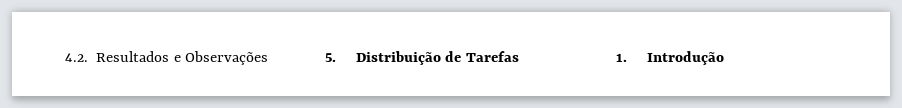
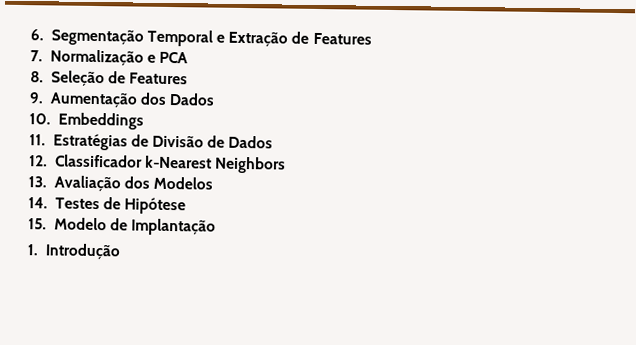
- 4.2. Resultados e Observações
- 5. Distribuição de Tarefas
+ 6. Segmentação Temporal e Extração de Features
+ 7. Normalização e PCA
+ 8. Seleção de Features
+ 9. Aumentação dos Dados
+ 10. Embeddings
+ 11. Estratégias de Divisão de Dados
+ 12. Classificador k-Nearest Neighbors
+ 13. Avaliação dos Modelos
+ 14. Testes de Hipótese
+ 15. Modelo de Implantação

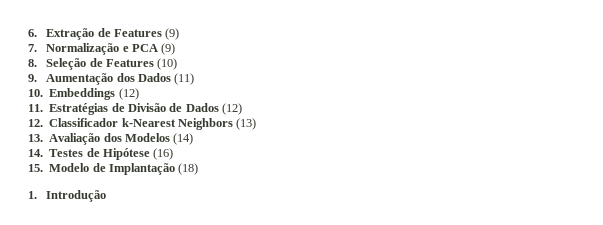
- 6. Segmentação Temporal e Extração de Features
+ 6. Extração de Features (9)
- 7. Normalização e PCA
+ 7. Normalização e PCA (9)
- 8. Seleção de Features
+ 8. Seleção de Features (10)
- 9. Aumentação dos Dados
+ 9. Aumentação dos Dados (11)
- 10. Embeddings
+ 10. Embeddings (12)
- 11. Estratégias de Divisão de Dados
+ 11. Estratégias de Divisão de Dados (12)
- 12. Classificador k-Nearest Neighbors
+ 12. Classificador k-Nearest Neighbors (13)
- 13. Avaliação dos Modelos
+ 13. Avaliação dos Modelos (14)
- 14. Testes de Hipótese
+ 14. Testes de Hipótese (16)
- 15. Modelo de Implantação
+ 15. Modelo de Implantação (18)

